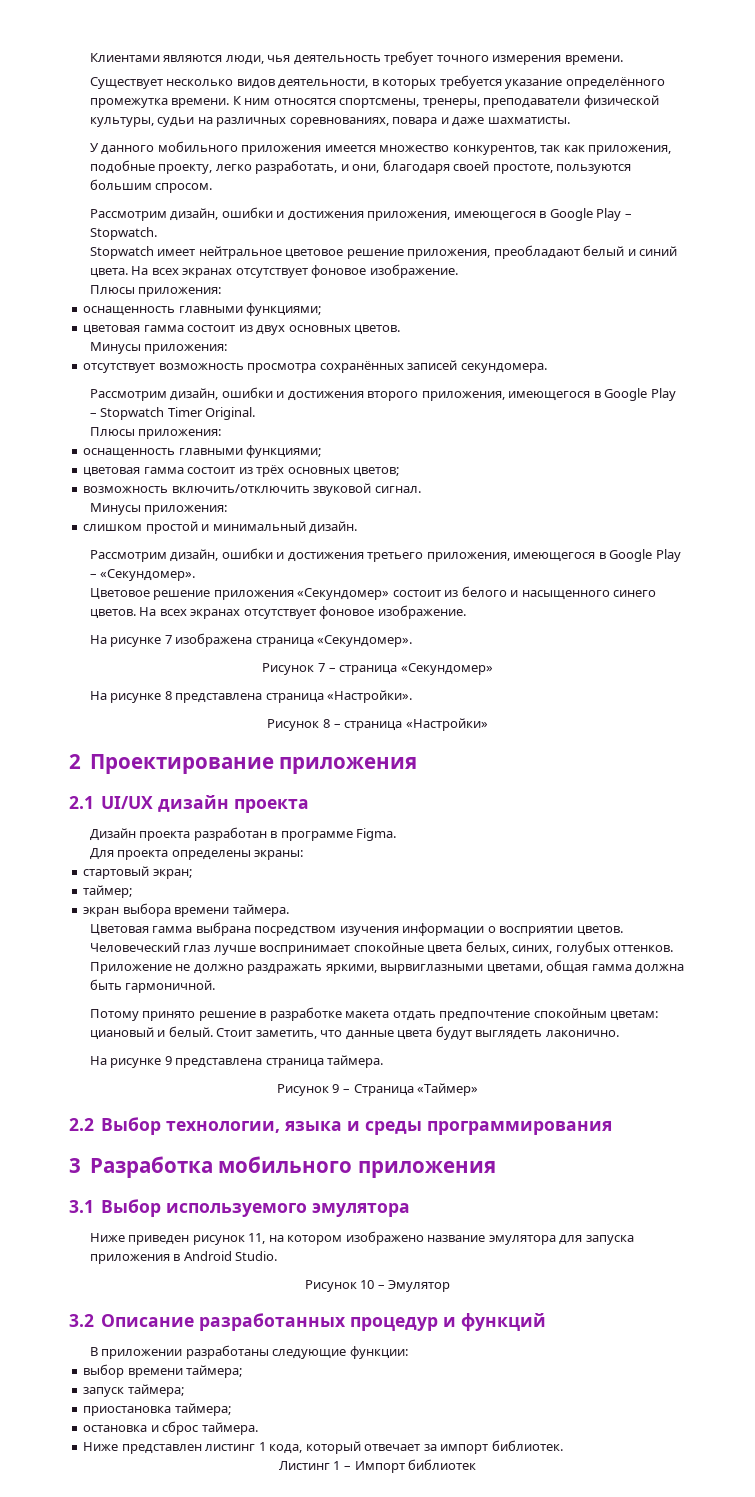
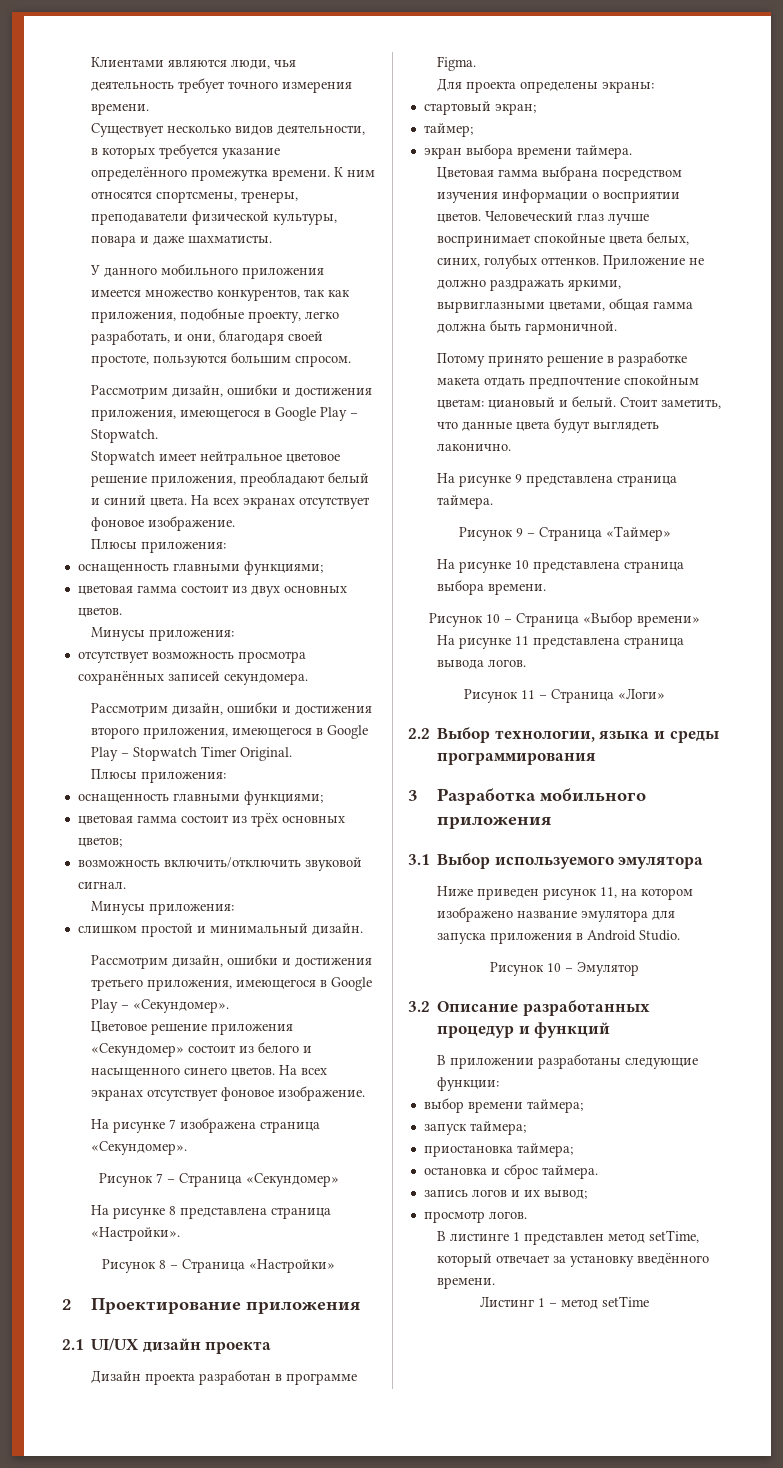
- К ним относятся спортсмены, тренеры, преподаватели физической культуры, судьи на различных соревнованиях, повара и даже шахматисты.
+ К ним относятся спортсмены, тренеры, преподаватели физической культуры, повара и даже шахматисты.
- Рисунок 7 – страница «Секундомер»
+ Рисунок 7 – Страница «Секундомер»
- Рисунок 8 – страница «Настройки»
+ Рисунок 8 – Страница «Настройки»
+ На рисунке 10 представлена страница выбора времени.
+ Рисунок 10 – Страница «Выбор времени»
+ На рисунке 11 представлена страница вывода логов.
+ Рисунок 11 – Страница «Логи»
- Ниже представлен листинг 1 кода, который отвечает за импорт библиотек.
+ запись логов и их вывод;
+ просмотр логов.
+ В листинге 1 представлен метод setTime, который отвечает за установку введённого времени.
- Листинг 1 – Импорт библиотек
+ Листинг 1 – метод setTime

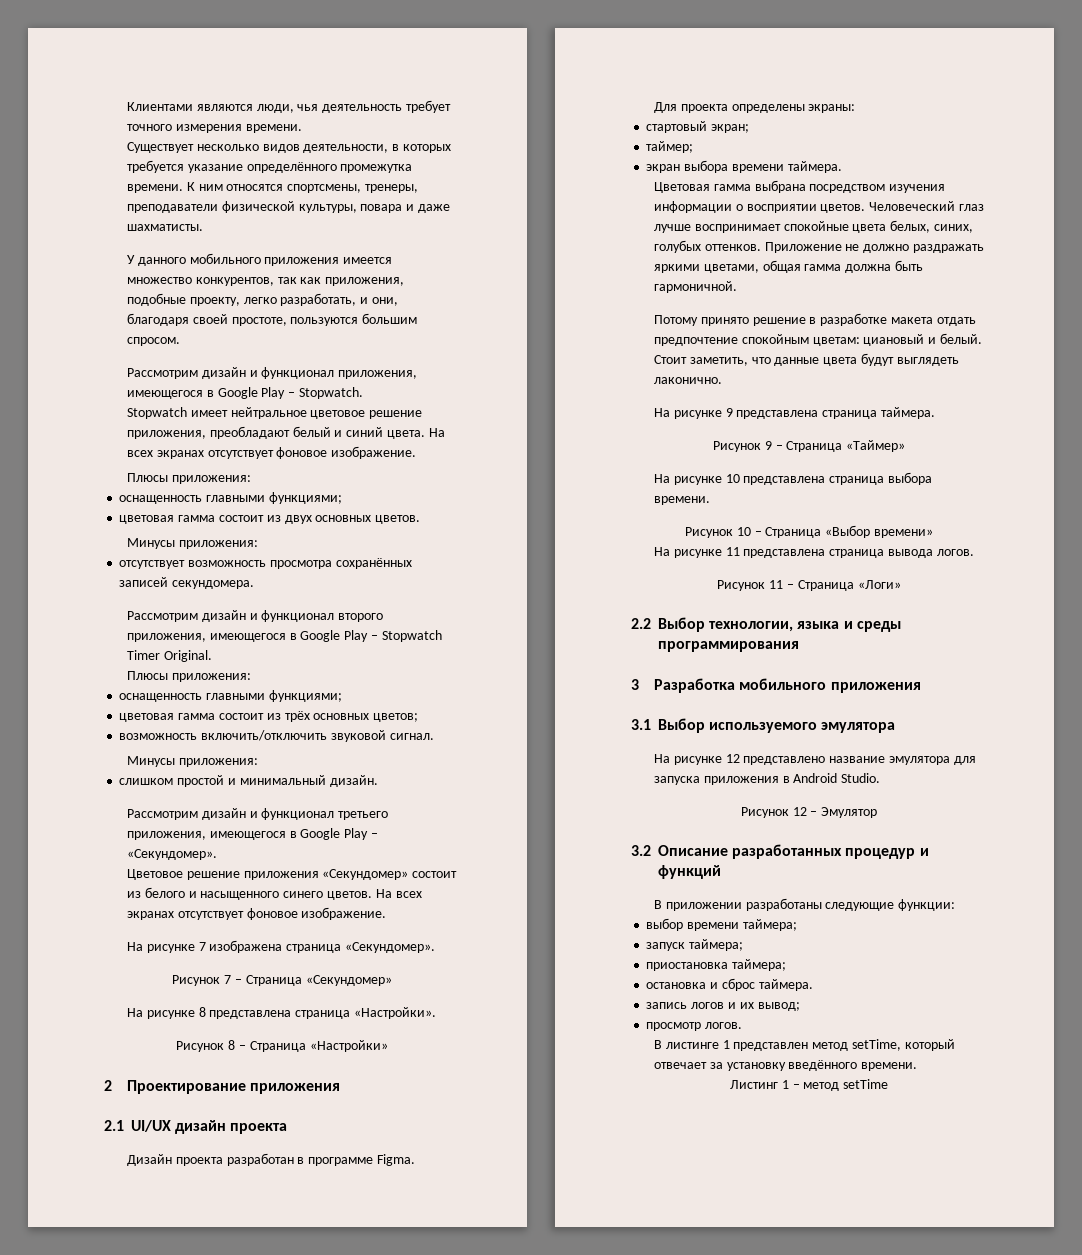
- Рассмотрим дизайн, ошибки и достижения приложения, имеющегося в Google Play – Stopwatch.
+ Рассмотрим дизайн и функционал приложения, имеющегося в Google Play – Stopwatch.
- Рассмотрим дизайн, ошибки и достижения второго приложения, имеющегося в Google Play – Stopwatch Timer Original.
+ Рассмотрим дизайн и функционал второго приложения, имеющегося в Google Play – Stopwatch Timer Original.
- Рассмотрим дизайн, ошибки и достижения третьего приложения, имеющегося в Google Play – «Секундомер».
+ Рассмотрим дизайн и функционал третьего приложения, имеющегося в Google Play – «Секундомер».
- Приложение не должно раздражать яркими, вырвиглазными цветами, общая гамма должна быть гармоничной.
+ Приложение не должно раздражать яркими цветами, общая гамма должна быть гармоничной.
- Ниже приведен рисунок 11, на котором изображено название эмулятора для запуска приложения в Android Studio.
+ На рисунке 12 представлено название эмулятора для запуска приложения в Android Studio.
- Рисунок 10 – Эмулятор
+ Рисунок 12 – Эмулятор

